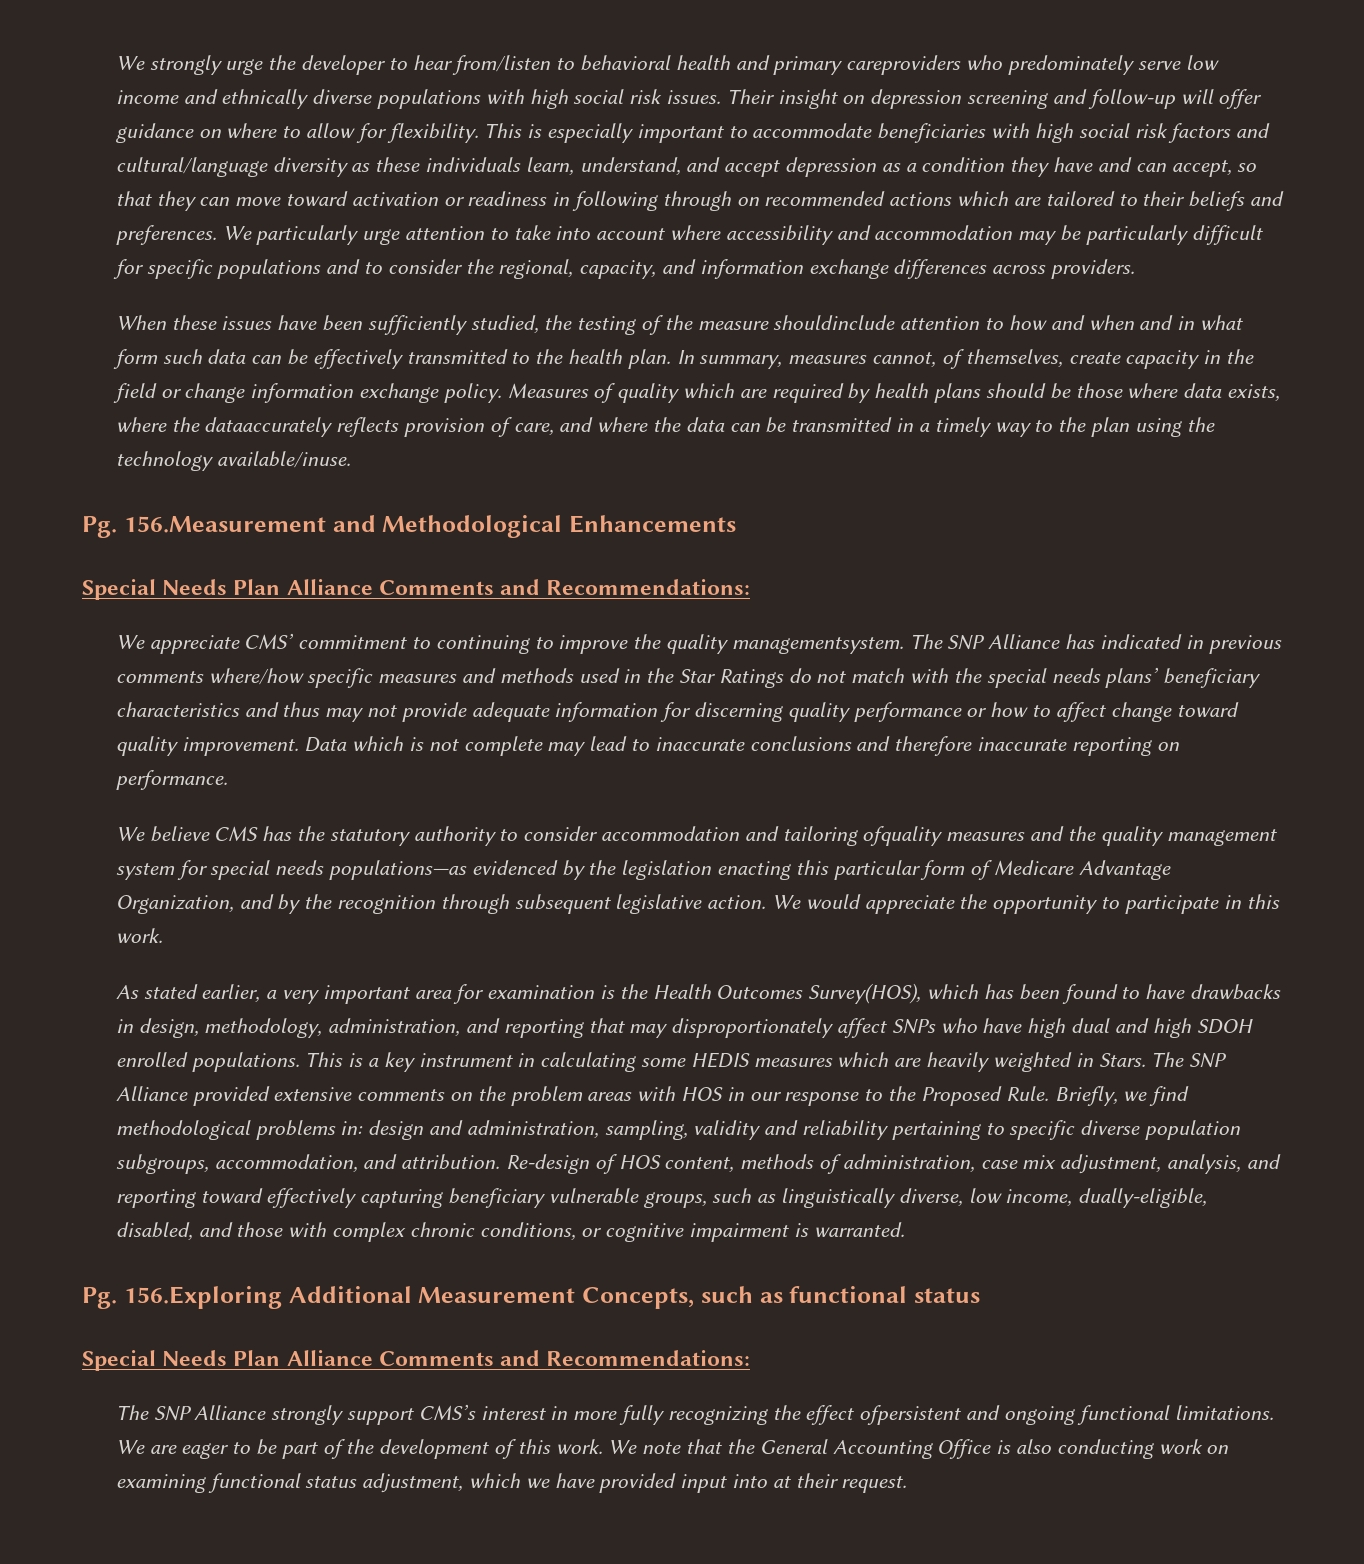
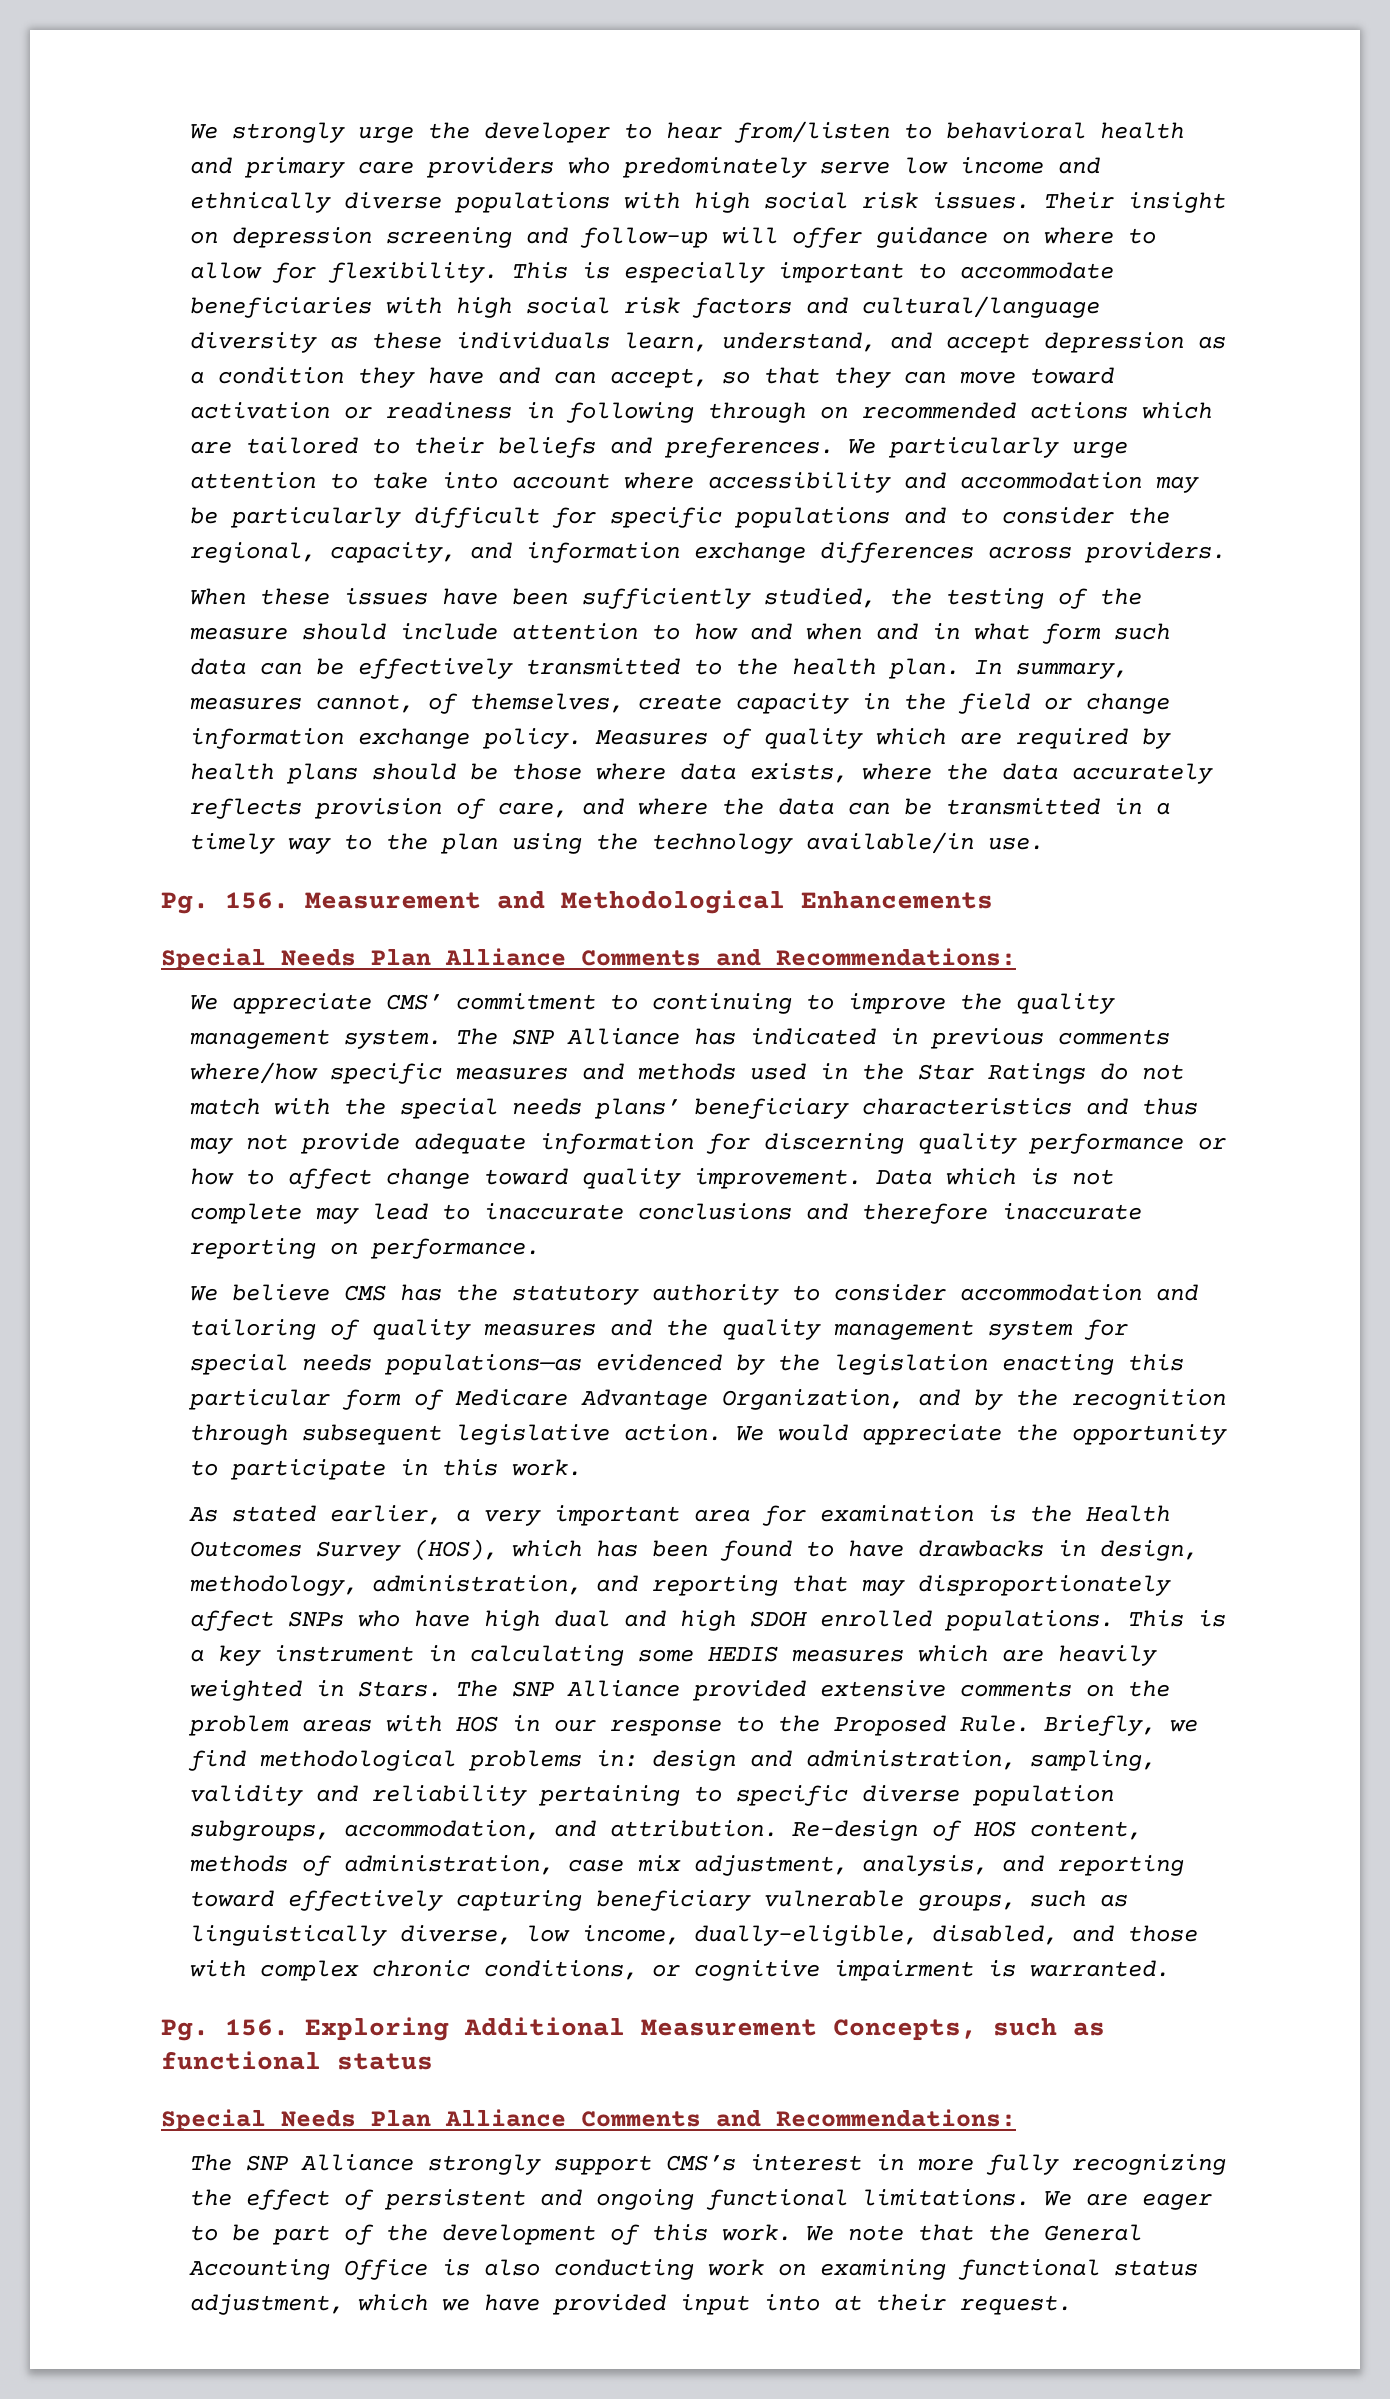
- We strongly urge the developer to hear from/listen to behavioral health and primary careproviders who predominately serve low income and ethnically diverse populations with high social risk issues.
+ We strongly urge the developer to hear from/listen to behavioral health and primary care providers who predominately serve low income and ethnically diverse populations with high social risk issues.
- When these issues have been sufficiently studied, the testing of the measure shouldinclude attention to how and when and in what form such data can be effectively transmitted to the health plan.
+ When these issues have been sufficiently studied, the testing of the measure should include attention to how and when and in what form such data can be effectively transmitted to the health plan.
- Measures of quality which are required by health plans should be those where data exists, where the dataaccurately reflects provision of care, and where the data can be transmitted in a timely way to the plan using the technology available/inuse.
- Pg. 156.Measurement and Methodological Enhancements
+ Measures of quality which are required by health plans should be those where data exists, where the data accurately reflects provision of care, and where the data can be transmitted in a timely way to the plan using the technology available/in use.
+ Pg. 156. Measurement and Methodological Enhancements
- We appreciate CMS’ commitment to continuing to improve the quality managementsystem.
+ We appreciate CMS’ commitment to continuing to improve the quality management system.
- We believe CMS has the statutory authority to consider accommodation and tailoring ofquality measures and the quality management system for special needs populations—as evidenced by the legislation enacting this particular form of Medicare Advantage Organization, and by the recognition through subsequent legislative action.
+ We believe CMS has the statutory authority to consider accommodation and tailoring of quality measures and the quality management system for special needs populations—as evidenced by the legislation enacting this particular form of Medicare Advantage Organization, and by the recognition through subsequent legislative action.
- As stated earlier, a very important area for examination is the Health Outcomes Survey(HOS), which has been found to have drawbacks in design, methodology, administration, and reporting that may disproportionately affect SNPs who have high dual and high SDOH enrolled populations.
+ As stated earlier, a very important area for examination is the Health Outcomes Survey (HOS), which has been found to have drawbacks in design, methodology, administration, and reporting that may disproportionately affect SNPs who have high dual and high SDOH enrolled populations.
- Pg. 156.Exploring Additional Measurement Concepts, such as functional status
+ Pg. 156. Exploring Additional Measurement Concepts, such as functional status
- The SNP Alliance strongly support CMS’s interest in more fully recognizing the effect ofpersistent and ongoing functional limitations.
+ The SNP Alliance strongly support CMS’s interest in more fully recognizing the effect of persistent and ongoing functional limitations.

